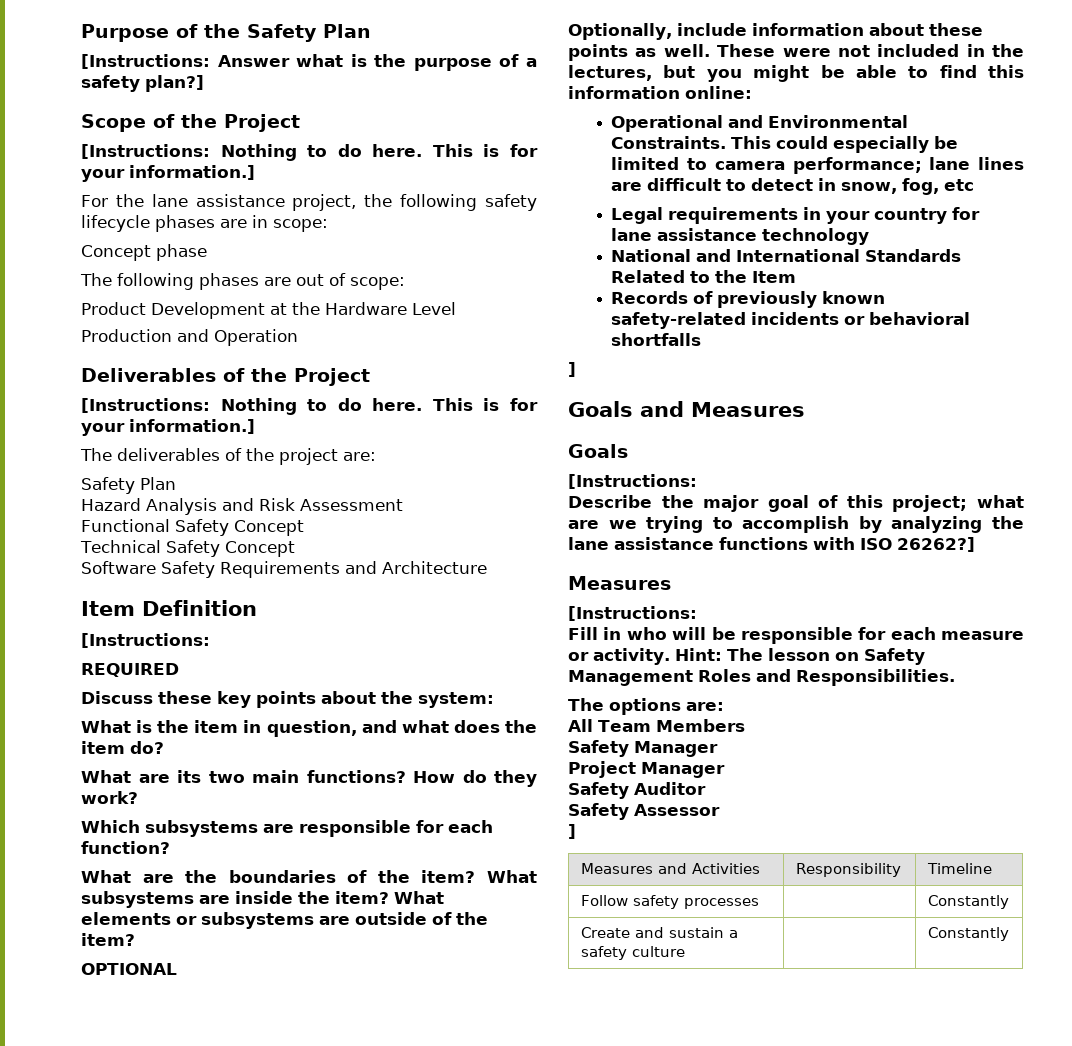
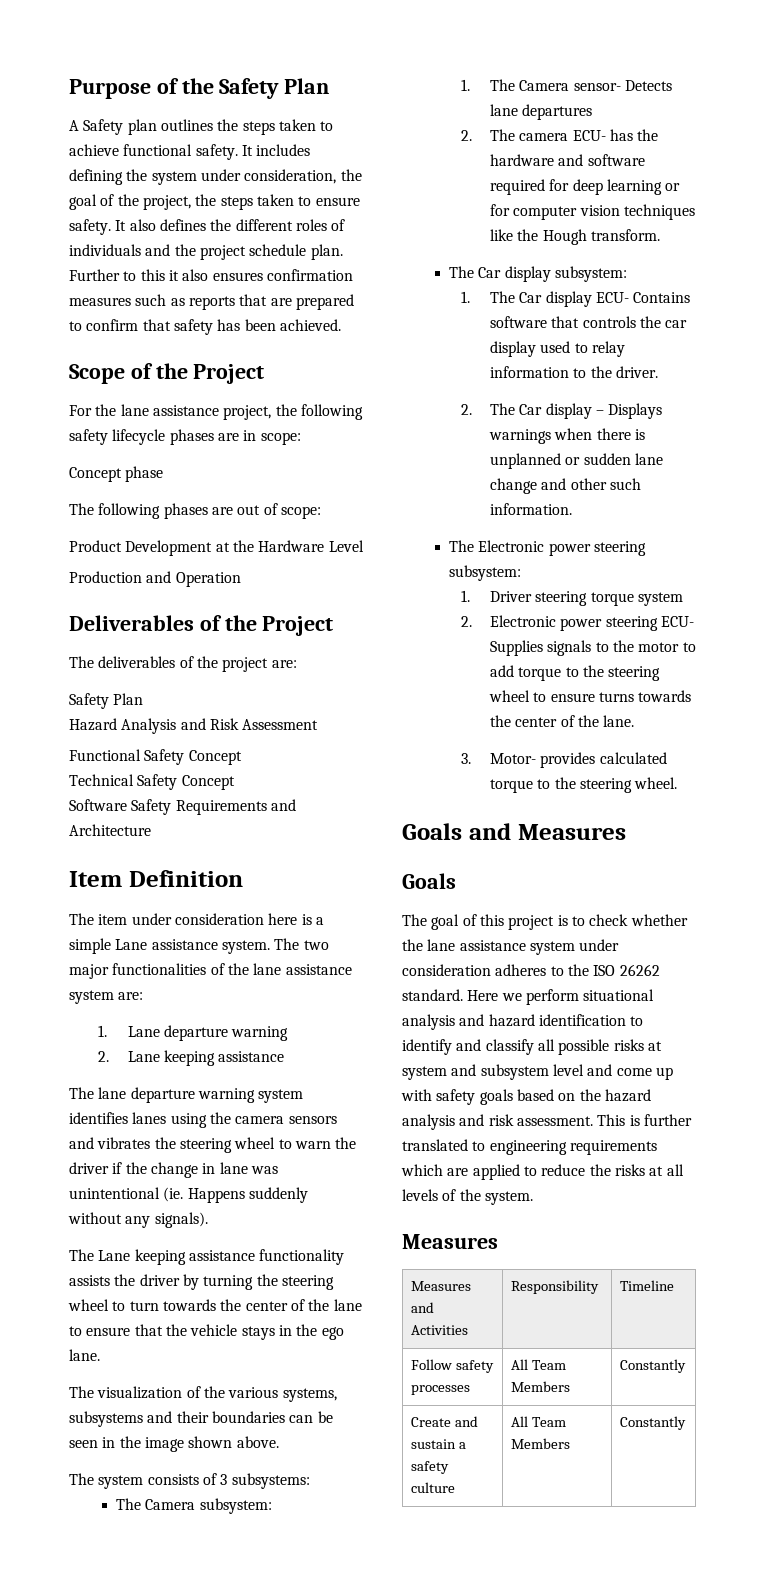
- [Instructions: Answer what is the purpose of a safety plan?]
+ A Safety plan outlines the steps taken to achieve functional safety. It includes defining the system under consideration, the goal of the project, the steps taken to ensure safety. It also defines the different roles of individuals and the project schedule plan. Further to this it also ensures confirmation measures such as reports that are prepared to confirm that safety has been achieved.
  Scope of the Project
- [Instructions: Nothing to do here. This is for your information.]
  Deliverables of the Project
- [Instructions: Nothing to do here. This is for your information.]
  Item Definition
- [Instructions:
- REQUIRED
- Discuss these key points about the system:
- What is the item in question, and what does the item do?
- What are its two main functions? How do they work?
- Which subsystems are responsible for each function?
- What are the boundaries of the item? What subsystems are inside the item? What elements or subsystems are outside of the item?
- OPTIONAL
- Optionally, include information about these points as well. These were not included in the lectures, but you might be able to find this information online:
- Operational and Environmental Constraints. This could especially be limited to camera performance; lane lines are difficult to detect in snow, fog, etc
- Legal requirements in your country for lane assistance technology
- National and International Standards Related to the Item
- Records of previously known safety-related incidents or behavioral shortfalls
- ]
+ The item under consideration here is a simple Lane assistance system. The two major functionalities of the lane assistance system are:
+ 1. Lane departure warning
+ 2. Lane keeping assistance
+ The lane departure warning system identifies lanes using the camera sensors and vibrates the steering wheel to warn the driver if the change in lane was unintentional (ie. Happens suddenly without any signals).
+ The Lane keeping assistance functionality assists the driver by turning the steering wheel to turn towards the center of the lane to ensure that the vehicle stays in the ego lane.
+ The visualization of the various systems, subsystems and their boundaries can be seen in the image shown above.
+ The system consists of 3 subsystems:
+ The Camera subsystem:
+ 1. The Camera sensor- Detects lane departures
+ 2. The camera ECU- has the hardware and software required for deep learning or for computer vision techniques like the Hough transform.
+ The Car display subsystem:
+ 1. The Car display ECU- Contains software that controls the car display used to relay information to the driver.
+ 2. The Car display – Displays warnings when there is unplanned or sudden lane change and other such information.
+ The Electronic power steering subsystem:
+ 1. Driver steering torque system
+ 2. Electronic power steering ECU- Supplies signals to the motor to add torque to the steering wheel to ensure turns towards the center of the lane.
+ 3. Motor- provides calculated torque to the steering wheel.
  Goals and Measures
  Goals
- [Instructions:
- Describe the major goal of this project; what are we trying to accomplish by analyzing the lane assistance functions with ISO 26262?]
+ The goal of this project is to check whether the lane assistance system under consideration adheres to the ISO 26262 standard. Here we perform situational analysis and hazard identification to identify and classify all possible risks at system and subsystem level and come up with safety goals based on the hazard analysis and risk assessment. This is further translated to engineering requirements which are applied to reduce the risks at all levels of the system.
  Measures
- [Instructions:
- Fill in who will be responsible for each measure or activity. Hint: The lesson on Safety Management Roles and Responsibilities.
- The options are:
- All Team Members
- Safety Manager
- Project Manager
- Safety Auditor
- Safety Assessor
- ]
- Follow safety processes | | Constantly
+ Follow safety processes | All Team Members | Constantly
- Create and sustain a safety culture | | Constantly
+ Create and sustain a safety culture | All Team Members | Constantly

